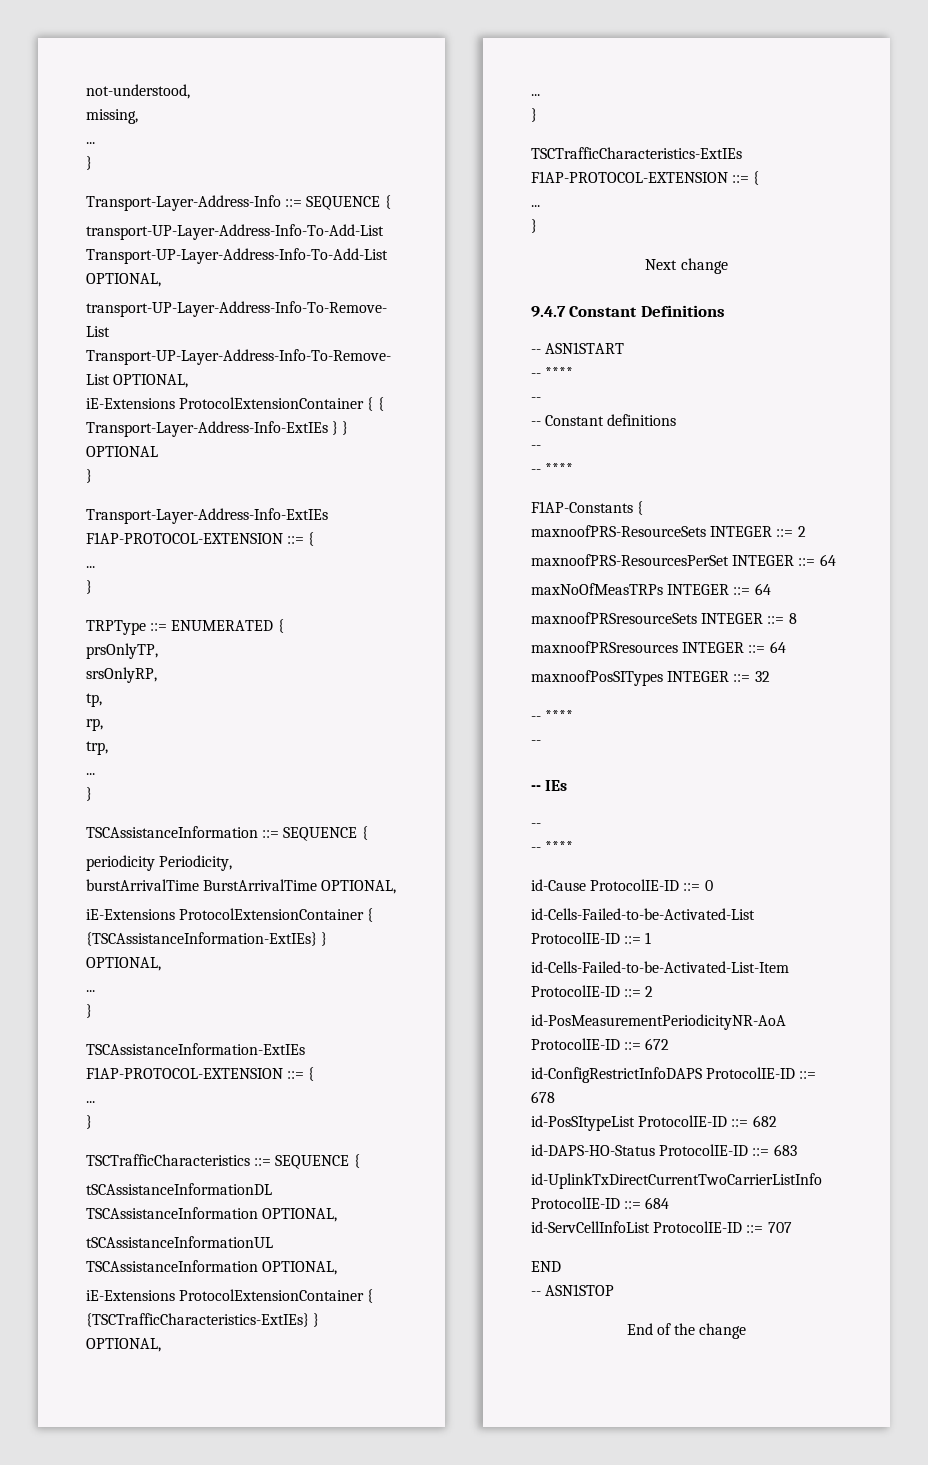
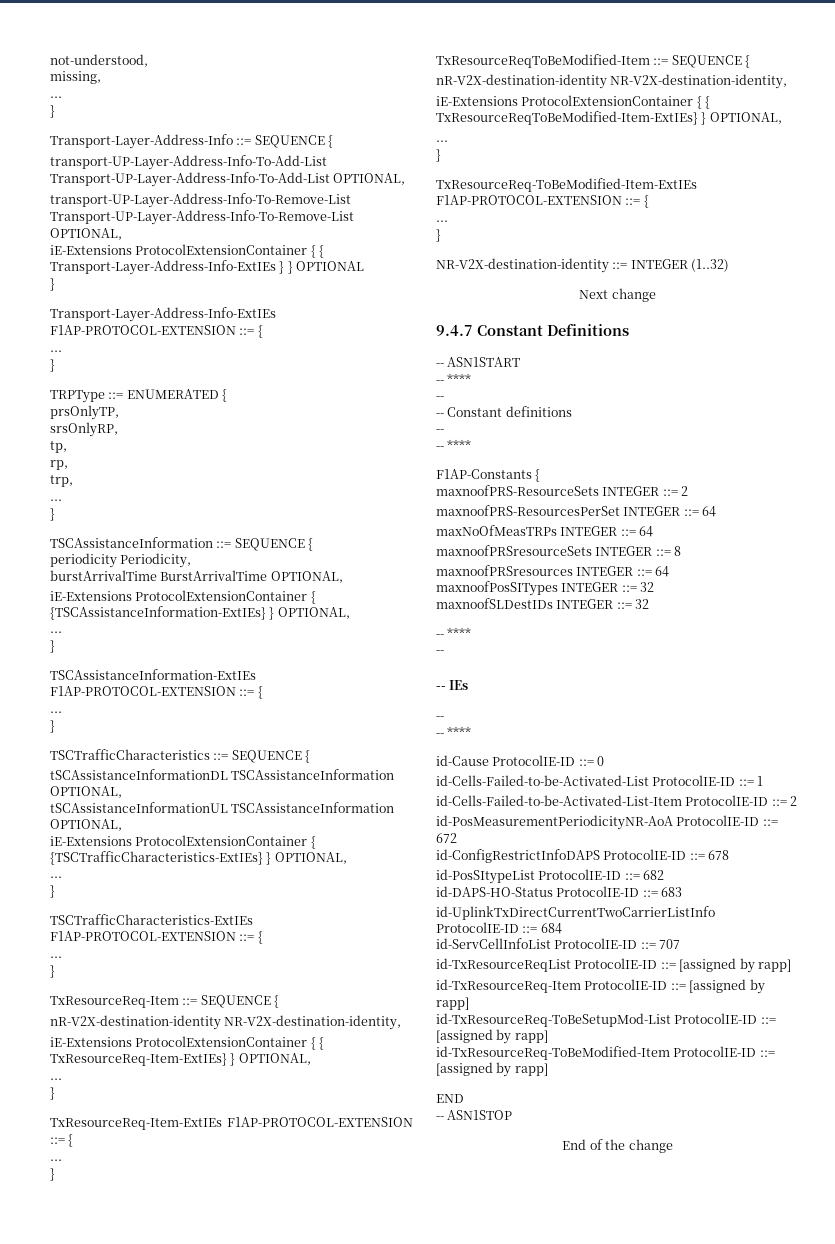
+ TxResourceReq-Item ::= SEQUENCE {
+ nR-V2X-destination-identity NR-V2X-destination-identity,
+ iE-Extensions ProtocolExtensionContainer { { TxResourceReq-Item-ExtIEs} } OPTIONAL,
+ ...
+ }
+ TxResourceReq-Item-ExtIEs F1AP-PROTOCOL-EXTENSION ::= {
+ ...
+ }
+ TxResourceReqToBeModified-Item ::= SEQUENCE {
+ nR-V2X-destination-identity NR-V2X-destination-identity,
+ iE-Extensions ProtocolExtensionContainer { { TxResourceReqToBeModified-Item-ExtIEs} } OPTIONAL,
+ ...
+ }
+ TxResourceReq-ToBeModified-Item-ExtIEs F1AP-PROTOCOL-EXTENSION ::= {
+ ...
+ }
+ NR-V2X-destination-identity ::= INTEGER (1..32)
+ maxnoofSLDestIDs INTEGER ::= 32
+ id-TxResourceReqList ProtocolIE-ID ::= [assigned by rapp]
+ id-TxResourceReq-Item ProtocolIE-ID ::= [assigned by rapp]
+ id-TxResourceReq-ToBeSetupMod-List ProtocolIE-ID ::= [assigned by rapp]
+ id-TxResourceReq-ToBeModified-Item ProtocolIE-ID ::= [assigned by rapp]

